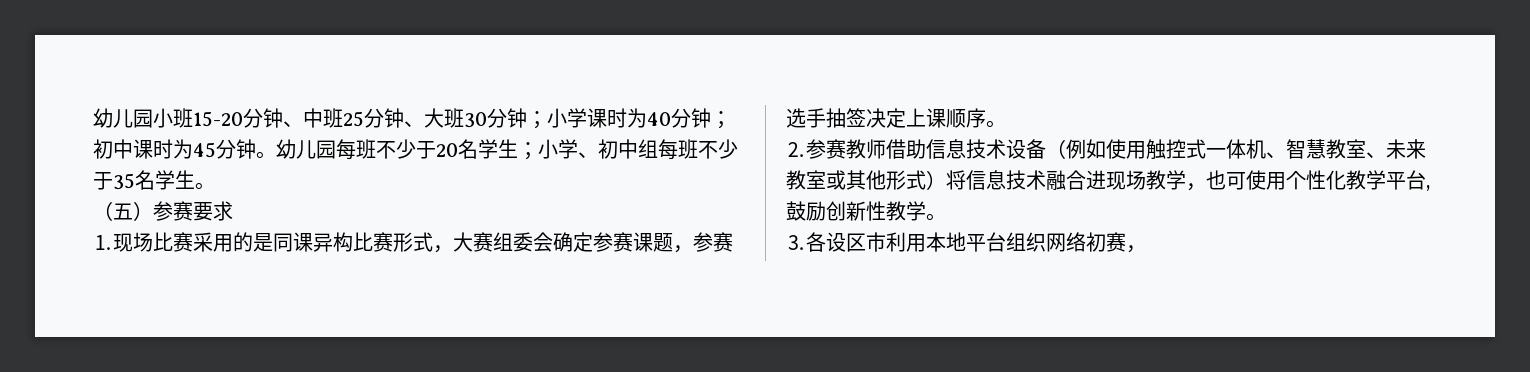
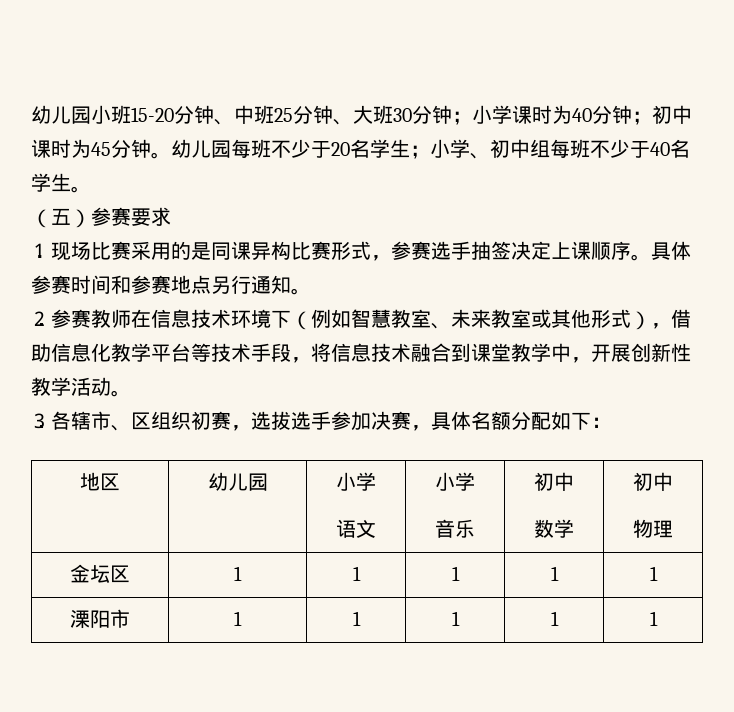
- 幼儿园每班不少于20名学生；小学、初中组每班不少于35名学生。
+ 幼儿园每班不少于20名学生；小学、初中组每班不少于40名学生。
- ⒈现场比赛采用的是同课异构比赛形式，大赛组委会确定参赛课题，参赛选手抽签决定上课顺序。
+ ⒈现场比赛采用的是同课异构比赛形式，参赛选手抽签决定上课顺序。具体参赛时间和参赛地点另行通知。
- ⒉参赛教师借助信息技术设备（例如使用触控式一体机、智慧教室、未来教室或其他形式）将信息技术融合进现场教学，也可使用个性化教学平台,鼓励创新性教学。
+ ⒉参赛教师在信息技术环境下（例如智慧教室、未来教室或其他形式），借助信息化教学平台等技术手段，将信息技术融合到课堂教学中，开展创新性教学活动。
- ⒊各设区市利用本地平台组织网络初赛，
+ ⒊各辖市、区组织初赛，选拔选手参加决赛，具体名额分配如下：
+ 地区 | 幼儿园 | 小学
+ 语文 | 小学
+ 音乐 | 初中
+ 数学 | 初中
+ 物理
+ 金坛区 | 1 | 1 | 1 | 1 | 1
+ 溧阳市 | 1 | 1 | 1 | 1 | 1

